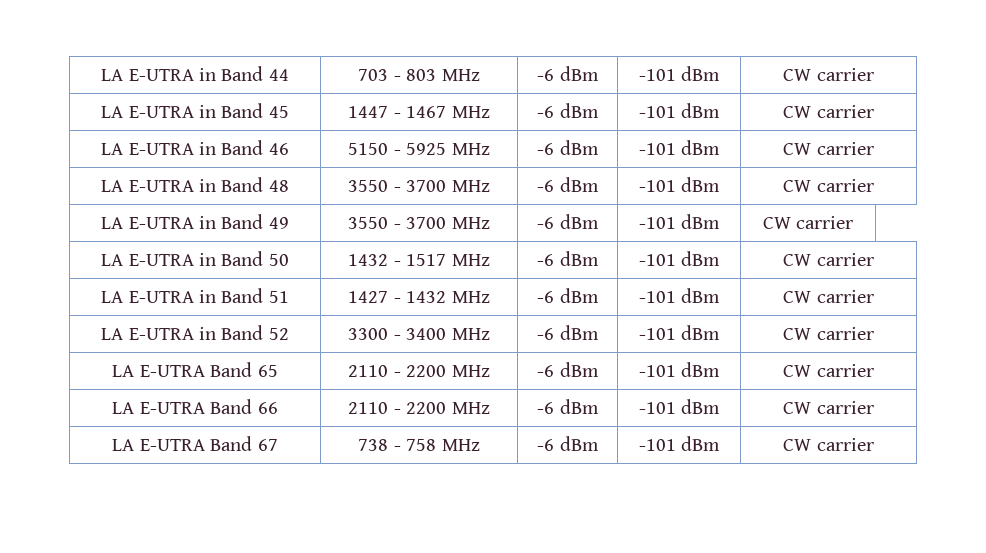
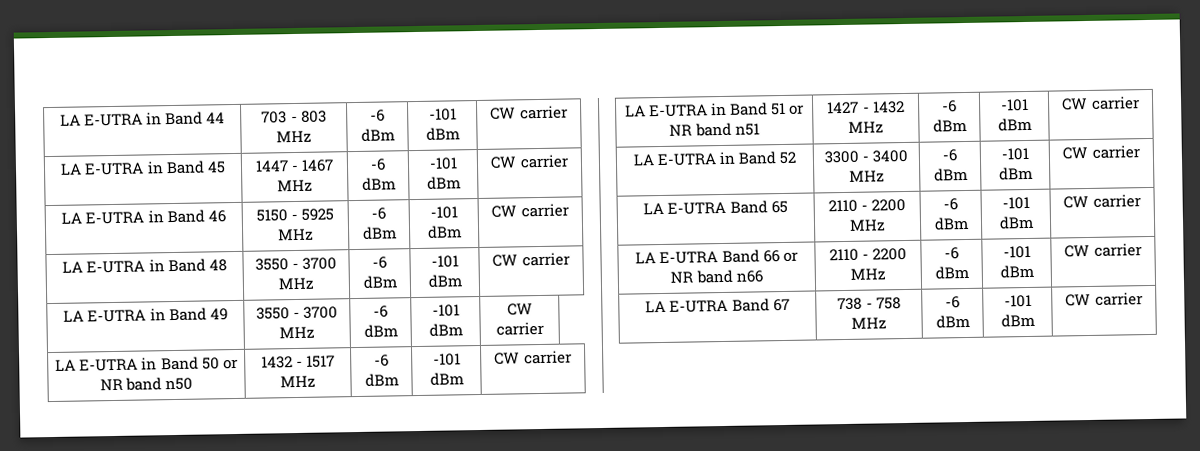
- LA E-UTRA in Band 50 | 1432 - 1517 MHz | -6 dBm | -101 dBm | CW carrier
+ LA E-UTRA in Band 50 or NR band n50 | 1432 - 1517 MHz | -6 dBm | -101 dBm | CW carrier
- LA E-UTRA in Band 51 | 1427 - 1432 MHz | -6 dBm | -101 dBm | CW carrier
+ LA E-UTRA in Band 51 or NR band n51 | 1427 - 1432 MHz | -6 dBm | -101 dBm | CW carrier
- LA E-UTRA Band 66 | 2110 - 2200 MHz | -6 dBm | -101 dBm | CW carrier
+ LA E-UTRA Band 66 or NR band n66 | 2110 - 2200 MHz | -6 dBm | -101 dBm | CW carrier

